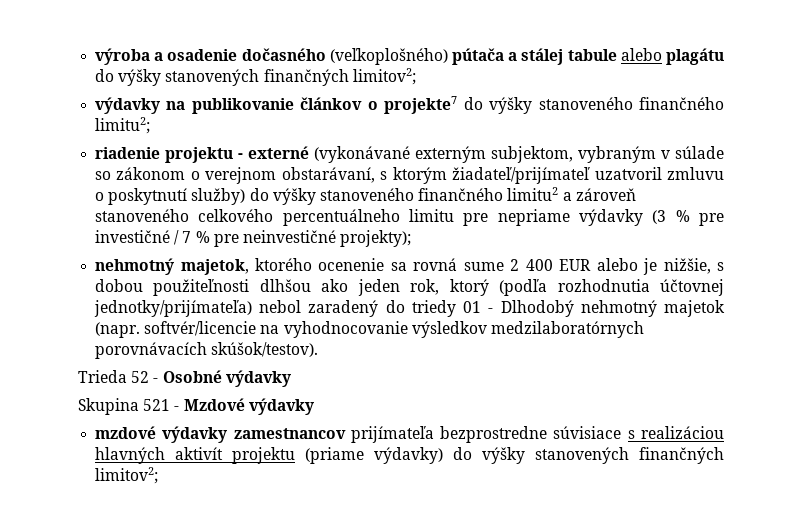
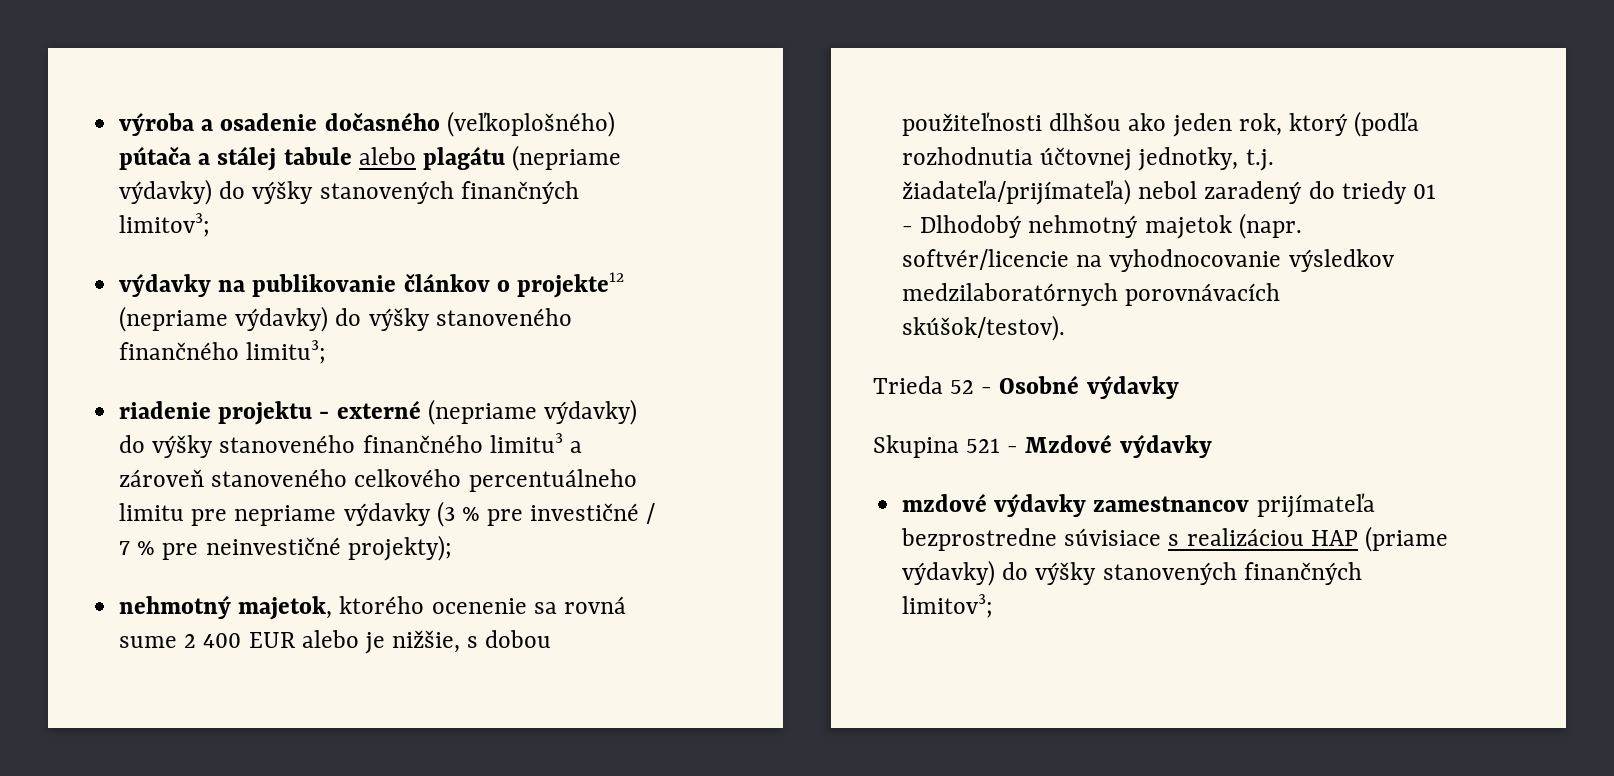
- výroba a osadenie dočasného (veľkoplošného) pútača a stálej tabule alebo plagátu do výšky stanovených finančných limitov2;
+ výroba a osadenie dočasného (veľkoplošného) pútača a stálej tabule alebo plagátu (nepriame výdavky) do výšky stanovených finančných limitov3;
- výdavky na publikovanie článkov o projekte7 do výšky stanoveného finančného limitu2;
+ výdavky na publikovanie článkov o projekte12 (nepriame výdavky) do výšky stanoveného finančného limitu3;
- riadenie projektu - externé (vykonávané externým subjektom, vybraným v súlade so zákonom o verejnom obstarávaní, s ktorým žiadateľ/prijímateľ uzatvoril zmluvu o poskytnutí služby) do výšky stanoveného finančného limitu2 a zároveň stanoveného celkového percentuálneho limitu pre nepriame výdavky (3 % pre investičné / 7 % pre neinvestičné projekty);
+ riadenie projektu - externé (nepriame výdavky) do výšky stanoveného finančného limitu3 a zároveň stanoveného celkového percentuálneho limitu pre nepriame výdavky (3 % pre investičné / 7 % pre neinvestičné projekty);
- nehmotný majetok, ktorého ocenenie sa rovná sume 2 400 EUR alebo je nižšie, s dobou použiteľnosti dlhšou ako jeden rok, ktorý (podľa rozhodnutia účtovnej jednotky/prijímateľa) nebol zaradený do triedy 01 - Dlhodobý nehmotný majetok (napr. softvér/licencie na vyhodnocovanie výsledkov medzilaboratórnych porovnávacích skúšok/testov).
+ nehmotný majetok, ktorého ocenenie sa rovná sume 2 400 EUR alebo je nižšie, s dobou použiteľnosti dlhšou ako jeden rok, ktorý (podľa rozhodnutia účtovnej jednotky, t.j. žiadateľa/prijímateľa) nebol zaradený do triedy 01 - Dlhodobý nehmotný majetok (napr. softvér/licencie na vyhodnocovanie výsledkov medzilaboratórnych porovnávacích skúšok/testov).
- mzdové výdavky zamestnancov prijímateľa bezprostredne súvisiace s realizáciou hlavných aktivít projektu (priame výdavky) do výšky stanovených finančných limitov2;
+ mzdové výdavky zamestnancov prijímateľa bezprostredne súvisiace s realizáciou HAP (priame výdavky) do výšky stanovených finančných limitov3;

